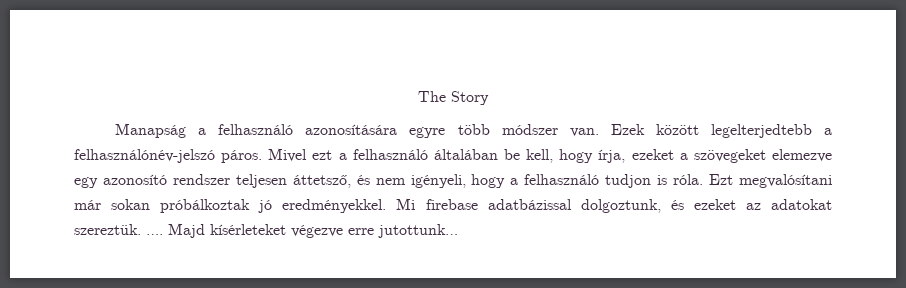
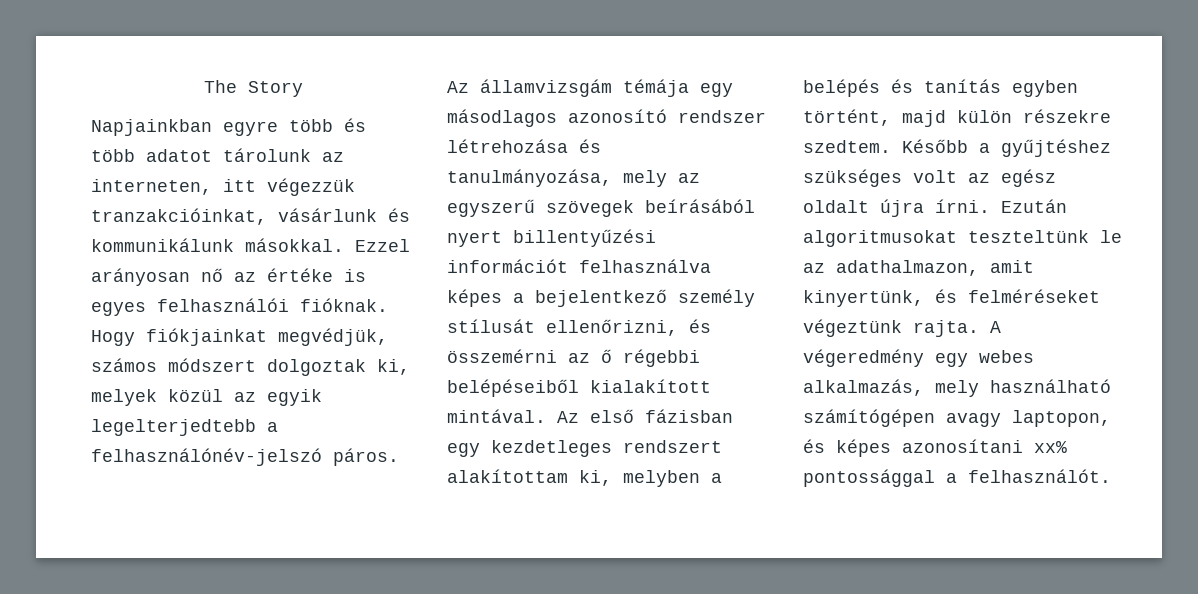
- Manapság a felhasználó azonosítására egyre több módszer van. Ezek között legelterjedtebb a felhasználónév-jelszó páros. Mivel ezt a felhasználó általában be kell, hogy írja, ezeket a szövegeket elemezve egy azonosító rendszer teljesen áttetsző, és nem igényeli, hogy a felhasználó tudjon is róla. Ezt megvalósítani már sokan próbálkoztak jó eredményekkel. Mi firebase adatbázissal dolgoztunk, és ezeket az adatokat szereztük. …. Majd kísérleteket végezve erre jutottunk…
+ Napjainkban egyre több és több adatot tárolunk az interneten, itt végezzük tranzakcióinkat, vásárlunk és kommunikálunk másokkal. Ezzel arányosan nő az értéke is egyes felhasználói fióknak. Hogy fiókjainkat megvédjük, számos módszert dolgoztak ki, melyek közül az egyik legelterjedtebb a felhasználónév-jelszó páros. Az államvizsgám témája egy másodlagos azonosító rendszer létrehozása és tanulmányozása, mely az egyszerű szövegek beírásából nyert billentyűzési információt felhasználva képes a bejelentkező személy stílusát ellenőrizni, és összemérni az ő régebbi belépéseiből kialakított mintával. Az első fázisban egy kezdetleges rendszert alakítottam ki, melyben a belépés és tanítás egyben történt, majd külön részekre szedtem. Később a gyűjtéshez szükséges volt az egész oldalt újra írni. Ezután algoritmusokat teszteltünk le az adathalmazon, amit kinyertünk, és felméréseket végeztünk rajta. A végeredmény egy webes alkalmazás, mely használható számítógépen avagy laptopon, és képes azonosítani xx% pontossággal a felhasználót.

